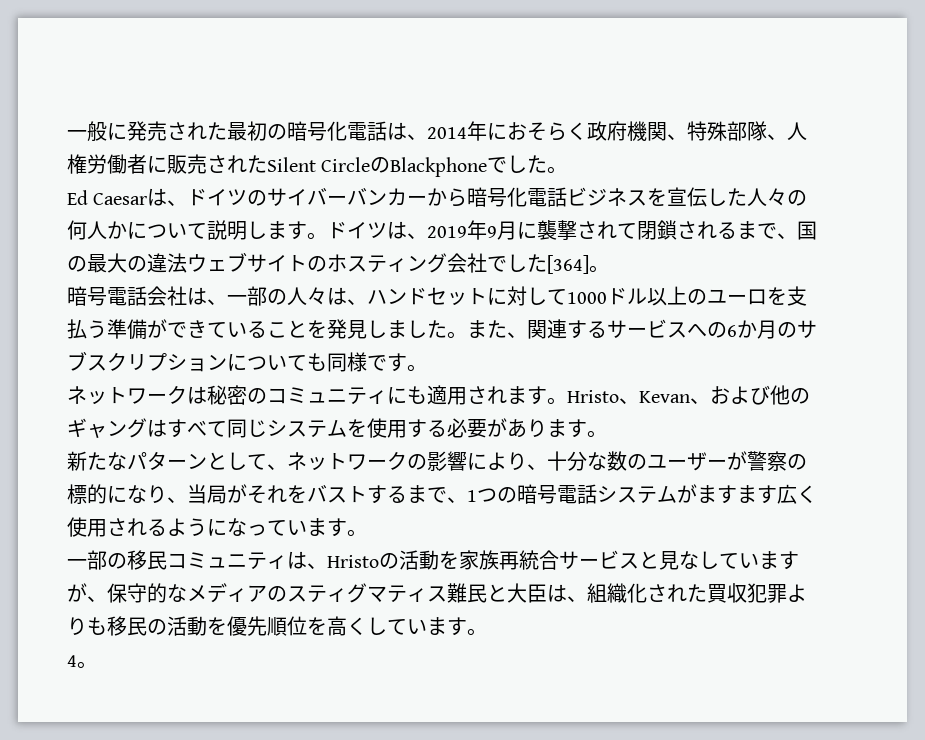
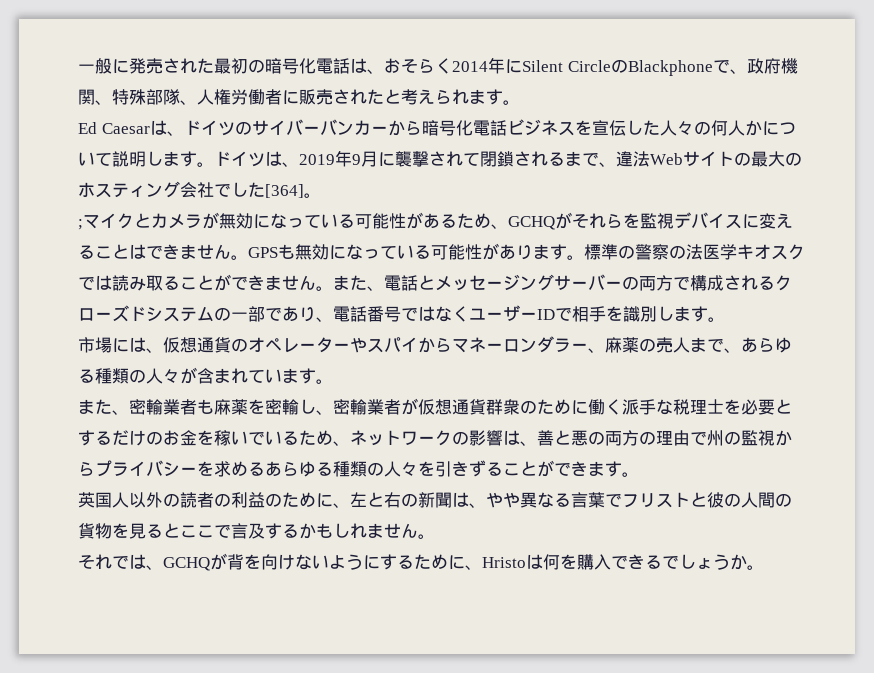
- 一般に発売された最初の暗号化電話は、2014年におそらく政府機関、特殊部隊、人権労働者に販売されたSilent CircleのBlackphoneでした。
+ 一般に発売された最初の暗号化電話は、おそらく2014年にSilent CircleのBlackphoneで、政府機関、特殊部隊、人権労働者に販売されたと考えられます。
- ドイツは、2019年9月に襲撃されて閉鎖されるまで、国の最大の違法ウェブサイトのホスティング会社でした[364]。
+ ドイツは、2019年9月に襲撃されて閉鎖されるまで、違法Webサイトの最大のホスティング会社でした[364]。
- 暗号電話会社は、一部の人々は、ハンドセットに対して1000ドル以上のユーロを支払う準備ができていることを発見しました。また、関連するサービスへの6か月のサブスクリプションについても同様です。
- ネットワークは秘密のコミュニティにも適用されます。Hristo、Kevan、および他のギャングはすべて同じシステムを使用する必要があります。
- 新たなパターンとして、ネットワークの影響により、十分な数のユーザーが警察の標的になり、当局がそれをバストするまで、1つの暗号電話システムがますます広く使用されるようになっています。
- 一部の移民コミュニティは、Hristoの活動を家族再統合サービスと見なしていますが、保守的なメディアのスティグマティス難民と大臣は、組織化された買収犯罪よりも移民の活動を優先順位を高くしています。
- 4。
+ ;マイクとカメラが無効になっている可能性があるため、GCHQがそれらを監視デバイスに変えることはできません。GPSも無効になっている可能性があります。標準の警察の法医学キオスクでは読み取ることができません。また、電話とメッセージングサーバーの両方で構成されるクローズドシステムの一部であり、電話番号ではなくユーザーIDで相手を識別します。
+ 市場には、仮想通貨のオペレーターやスパイからマネーロンダラー、麻薬の売人まで、あらゆる種類の人々が含まれています。
+ また、密輸業者も麻薬を密輸し、密輸業者が仮想通貨群衆のために働く派手な税理士を必要とするだけのお金を稼いでいるため、ネットワークの影響は、善と悪の両方の理由で州の監視からプライバシーを求めるあらゆる種類の人々を引きずることができます。
+ 英国人以外の読者の利益のために、左と右の新聞は、やや異なる言葉でフリストと彼の人間の貨物を見るとここで言及するかもしれません。
+ それでは、GCHQが背を向けないようにするために、Hristoは何を購入できるでしょうか。

